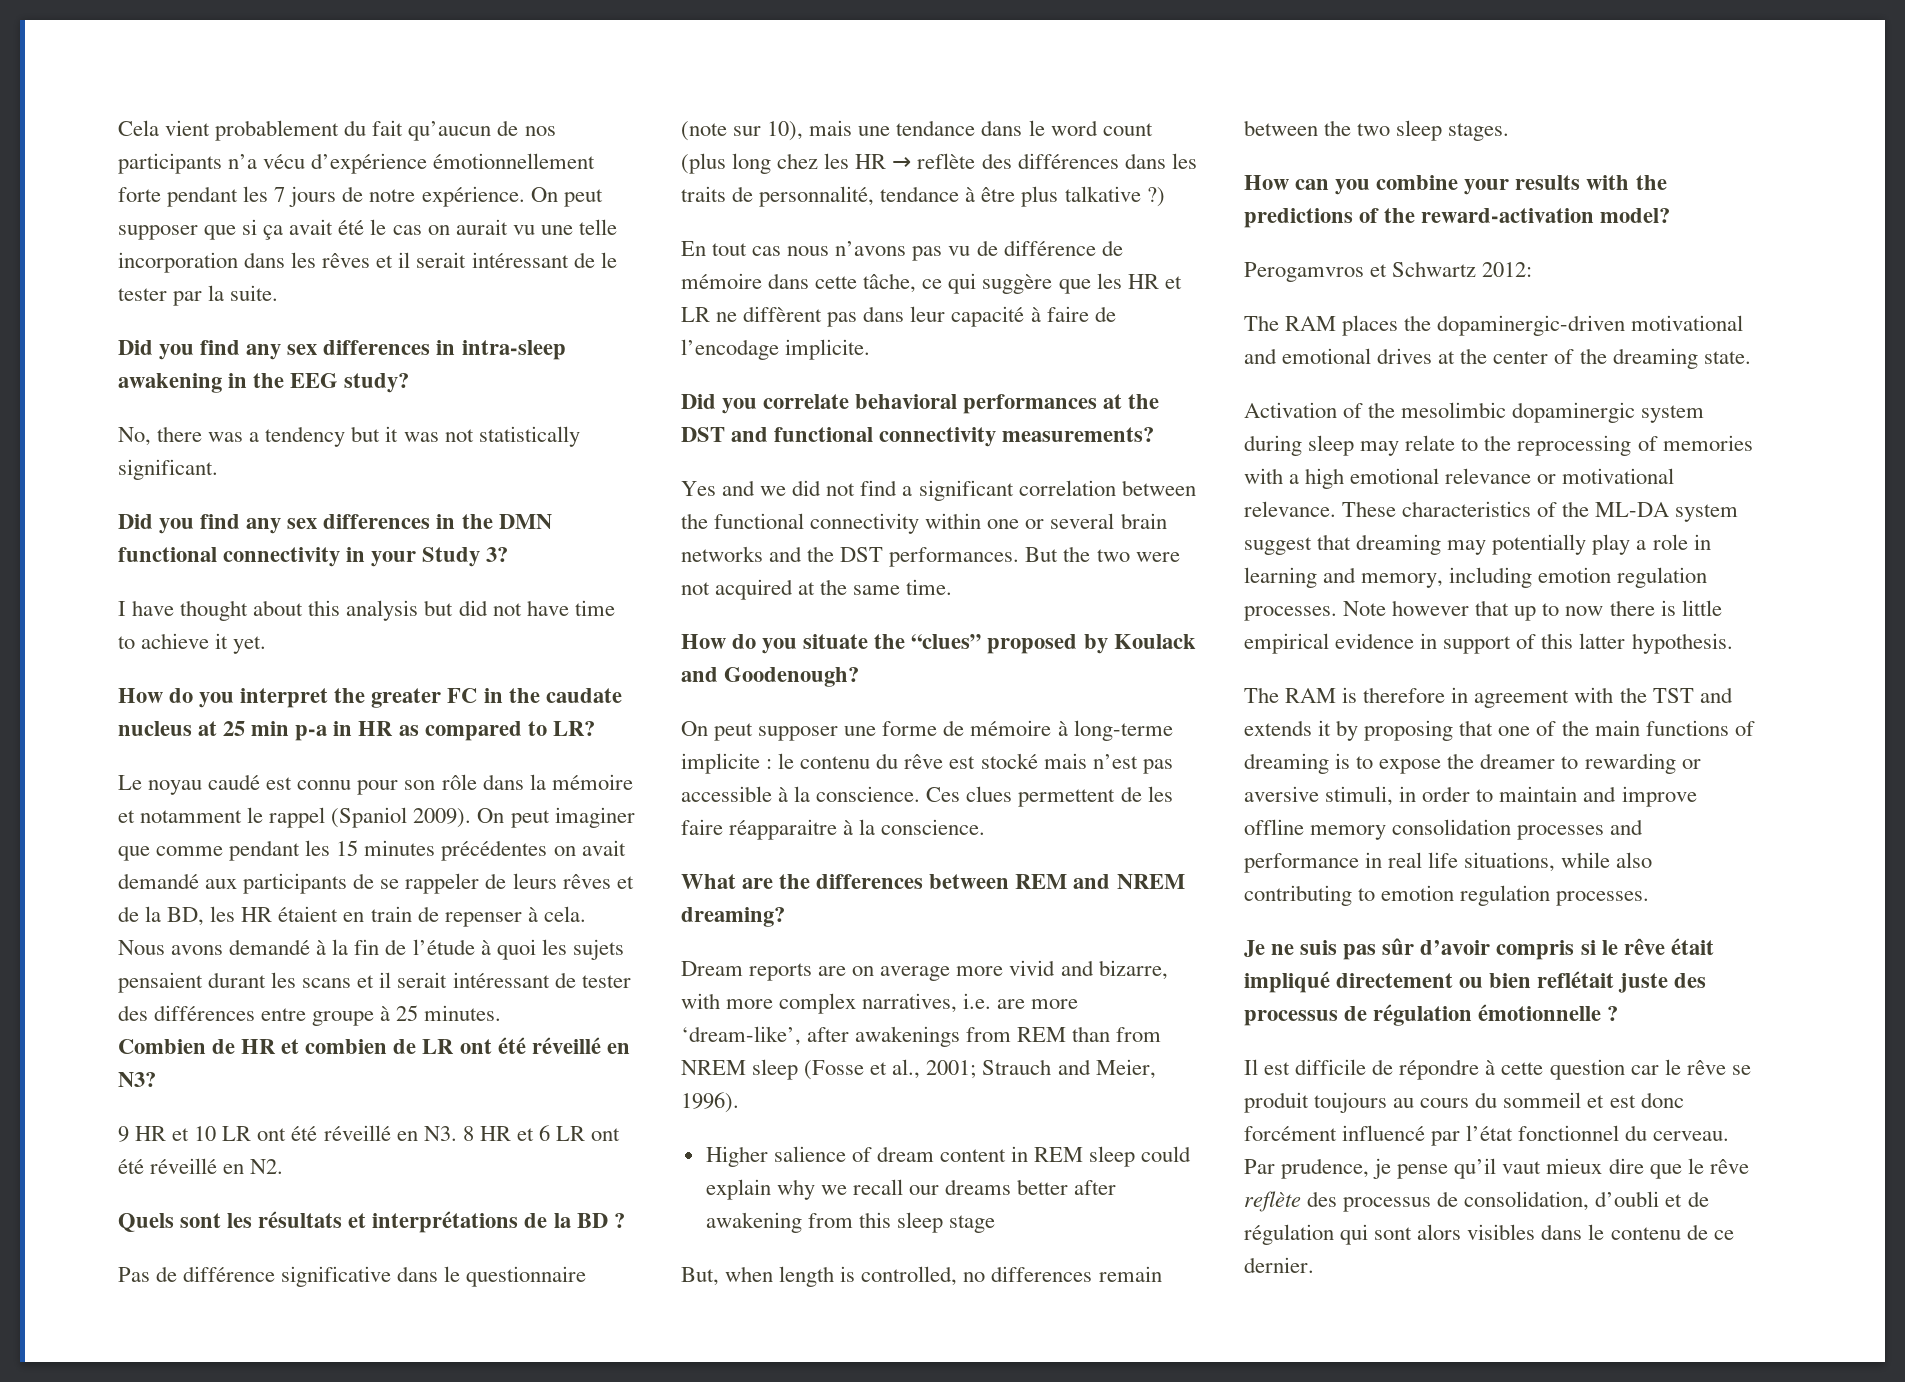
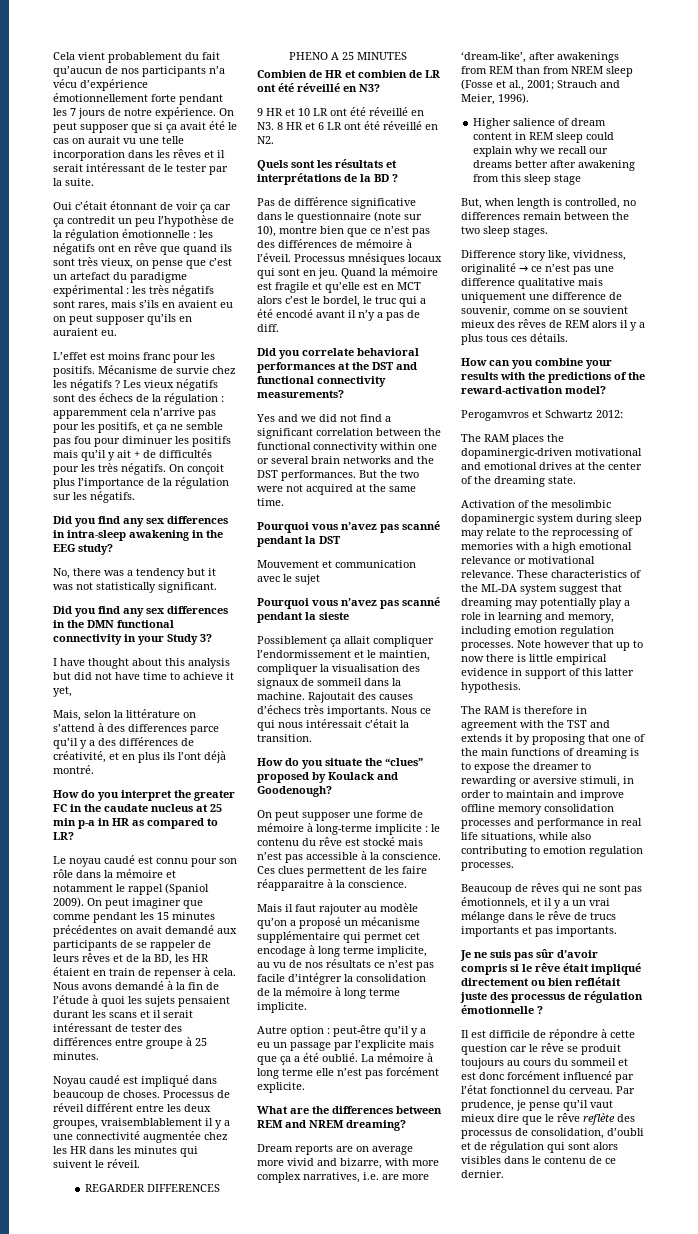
+ Oui c’était étonnant de voir ça car ça contredit un peu l’hypothèse de la régulation émotionnelle : les négatifs ont en rêve que quand ils sont très vieux, on pense que c’est un artefact du paradigme expérimental : les très négatifs sont rares, mais s’ils en avaient eu on peut supposer qu’ils en auraient eu.
+ L’effet est moins franc pour les positifs. Mécanisme de survie chez les négatifs ? Les vieux négatifs sont des échecs de la régulation : apparemment cela n’arrive pas pour les positifs, et ça ne semble pas fou pour diminuer les positifs mais qu’il y ait + de difficultés pour les très négatifs. On conçoit plus l’importance de la régulation sur les négatifs.
- I have thought about this analysis but did not have time to achieve it yet.
+ I have thought about this analysis but did not have time to achieve it yet,
+ Mais, selon la littérature on s’attend à des differences parce qu’il y a des différences de créativité, et en plus ils l’ont déjà montré.
+ Noyau caudé est impliqué dans beaucoup de choses. Processus de réveil différent entre les deux groupes, vraisemblablement il y a une connectivité augmentée chez les HR dans les minutes qui suivent le réveil.
+ REGARDER DIFFERENCES PHENO A 25 MINUTES
- Pas de différence significative dans le questionnaire (note sur 10), mais une tendance dans le word count (plus long chez les HR → reflète des différences dans les traits de personnalité, tendance à être plus talkative ?)
- En tout cas nous n’avons pas vu de différence de mémoire dans cette tâche, ce qui suggère que les HR et LR ne diffèrent pas dans leur capacité à faire de l’encodage implicite.
+ Pas de différence significative dans le questionnaire (note sur 10), montre bien que ce n’est pas des différences de mémoire à l’éveil. Processus mnésiques locaux qui sont en jeu. Quand la mémoire est fragile et qu’elle est en MCT alors c’est le bordel, le truc qui a été encodé avant il n’y a pas de diff.
+ Pourquoi vous n’avez pas scanné pendant la DST
+ Mouvement et communication avec le sujet
+ Pourquoi vous n’avez pas scanné pendant la sieste
+ Possiblement ça allait compliquer l’endormissement et le maintien, compliquer la visualisation des signaux de sommeil dans la machine. Rajoutait des causes d’échecs très importants. Nous ce qui nous intéressait c’était la transition.
+ Mais il faut rajouter au modèle qu’on a proposé un mécanisme supplémentaire qui permet cet encodage à long terme implicite, au vu de nos résultats ce n’est pas facile d’intégrer la consolidation de la mémoire à long terme implicite.
+ Autre option : peut-être qu’il y a eu un passage par l’explicite mais que ça a été oublié. La mémoire à long terme elle n’est pas forcément explicite.
+ Difference story like, vividness, originalité → ce n’est pas une difference qualitative mais uniquement une difference de souvenir, comme on se souvient mieux des rêves de REM alors il y a plus tous ces détails.
+ Beaucoup de rêves qui ne sont pas émotionnels, et il y a un vrai mélange dans le rêve de trucs importants et pas importants.

